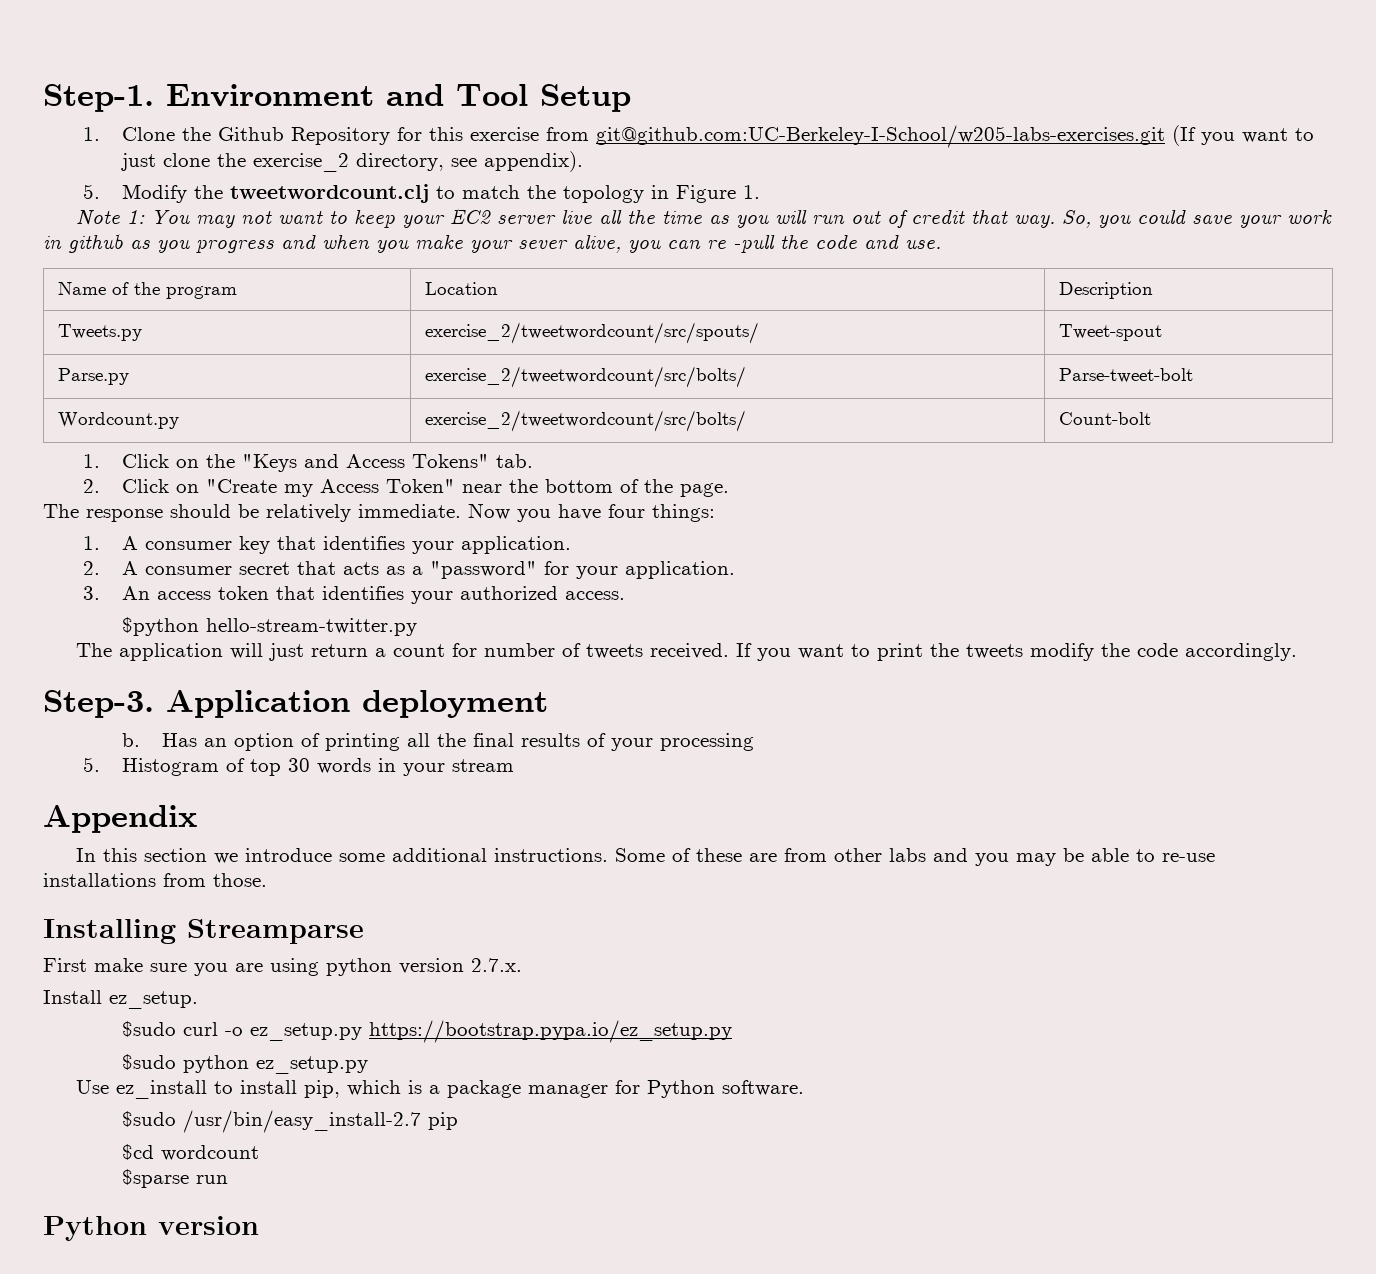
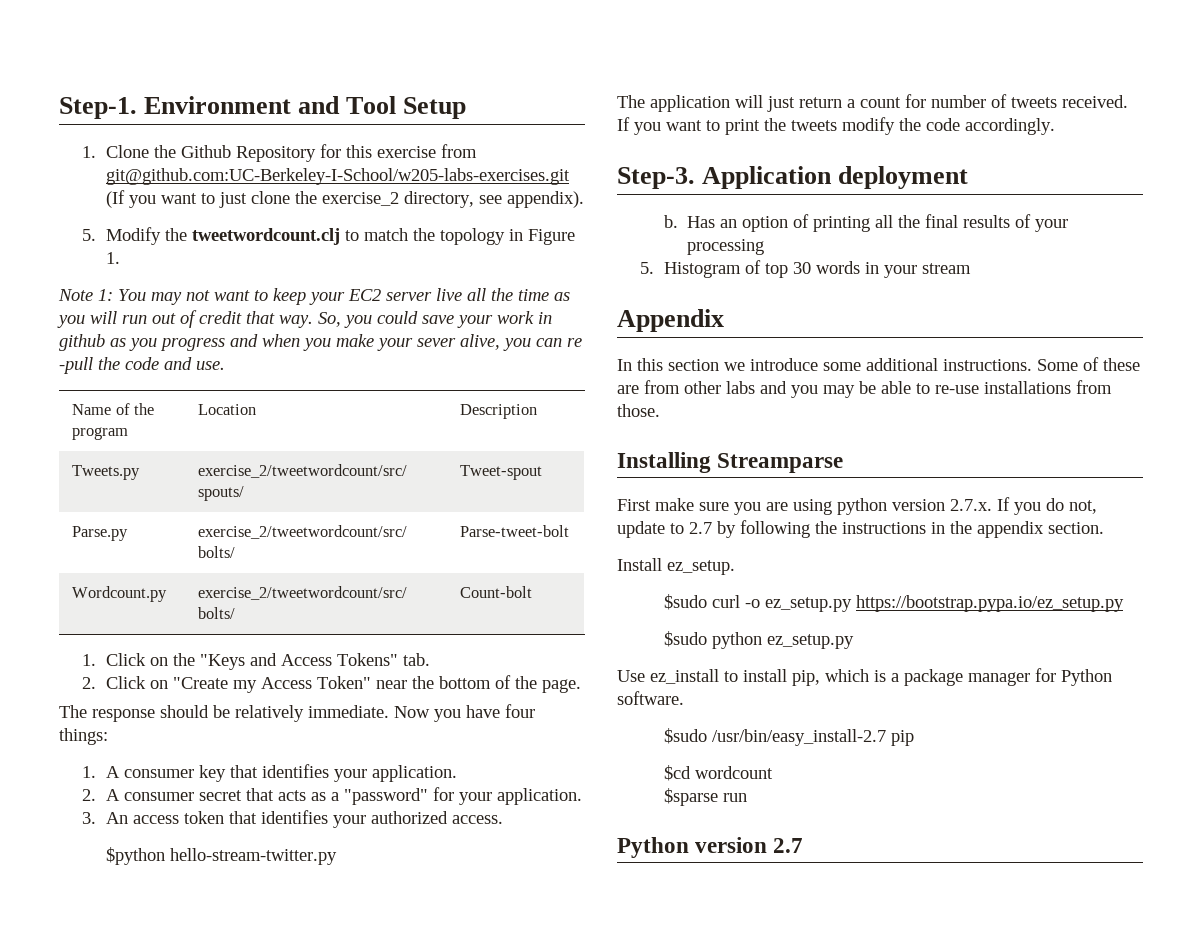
- First make sure you are using python version 2.7.x.
+ First make sure you are using python version 2.7.x. If you do not, update to 2.7 by following the instructions in the appendix section.
- Python version
+ Python version 2.7

